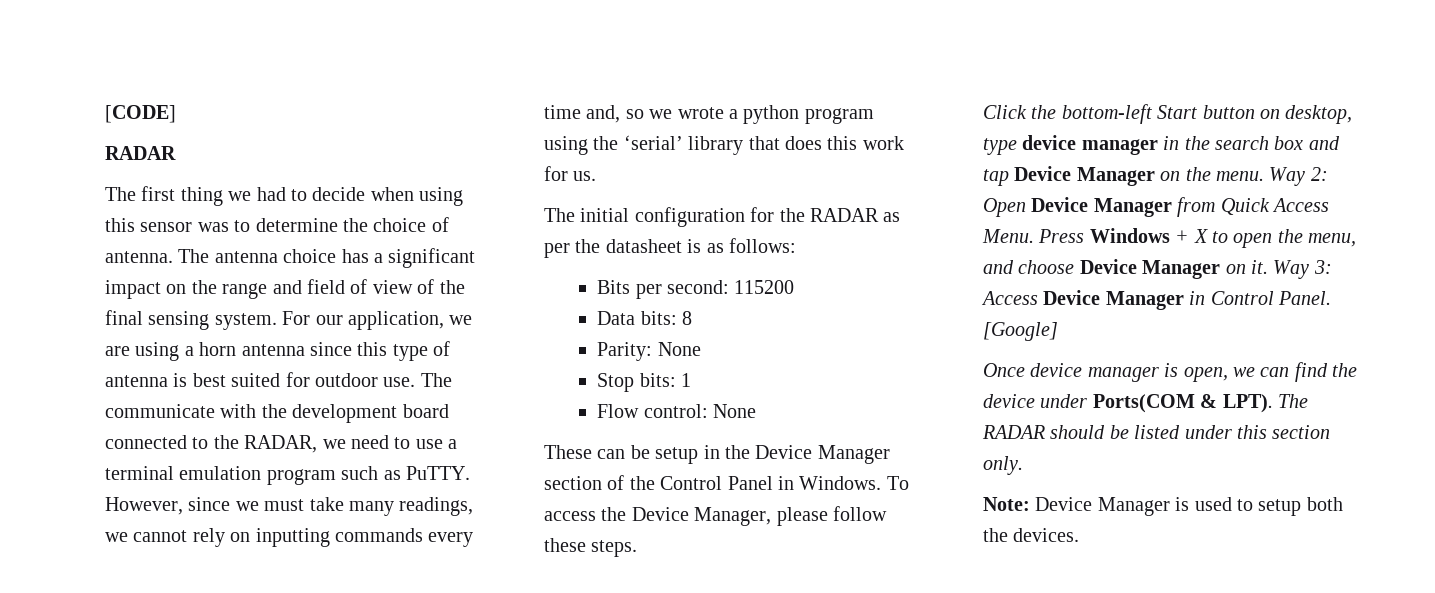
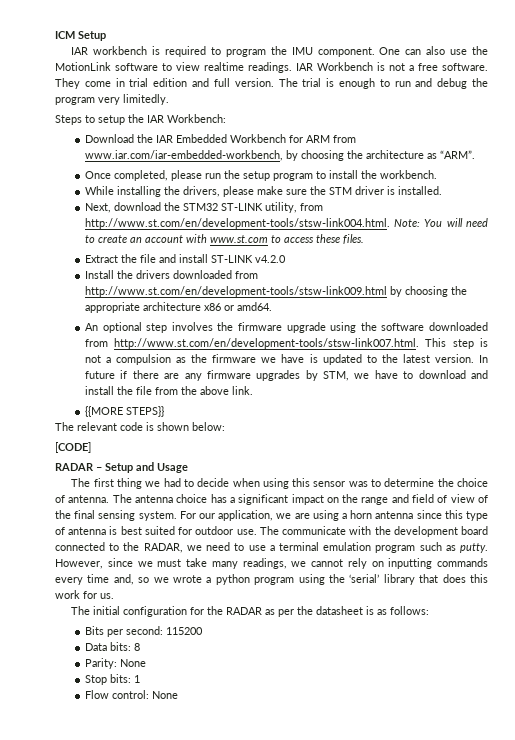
+ ICM Setup
+ IAR workbench is required to program the IMU component. One can also use the MotionLink software to view realtime readings. IAR Workbench is not a free software. They come in trial edition and full version. The trial is enough to run and debug the program very limitedly.
+ Steps to setup the IAR Workbench:
+ Download the IAR Embedded Workbench for ARM from www.iar.com/iar-embedded-workbench, by choosing the architecture as “ARM”.
+ Once completed, please run the setup program to install the workbench.
+ While installing the drivers, please make sure the STM driver is installed.
+ Next, download the STM32 ST-LINK utility, from http://www.st.com/en/development-tools/stsw-link004.html. Note: You will need to create an account with www.st.com to access these files.
+ Extract the file and install ST-LINK v4.2.0
+ Install the drivers downloaded from http://www.st.com/en/development-tools/stsw-link009.html by choosing the appropriate architecture x86 or amd64.
+ An optional step involves the firmware upgrade using the software downloaded from http://www.st.com/en/development-tools/stsw-link007.html. This step is not a compulsion as the firmware we have is updated to the latest version. In future if there are any firmware upgrades by STM, we have to download and install the file from the above link.
+ {{MORE STEPS}}
+ The relevant code is shown below:
  [CODE]
- RADAR
+ RADAR – Setup and Usage
- The communicate with the development board connected to the RADAR, we need to use a terminal emulation program such as PuTTY.
+ The communicate with the development board connected to the RADAR, we need to use a terminal emulation program such as putty.
- These can be setup in the Device Manager section of the Control Panel in Windows. To access the Device Manager, please follow these steps.
- Click the bottom-left Start button on desktop, type device manager in the search box and tap Device Manager on the menu. Way 2: Open Device Manager from Quick Access Menu. Press Windows + X to open the menu, and choose Device Manager on it. Way 3: Access Device Manager in Control Panel. [Google]
- Once device manager is open, we can find the device under Ports(COM & LPT). The RADAR should be listed under this section only.
- Note: Device Manager is used to setup both the devices.

